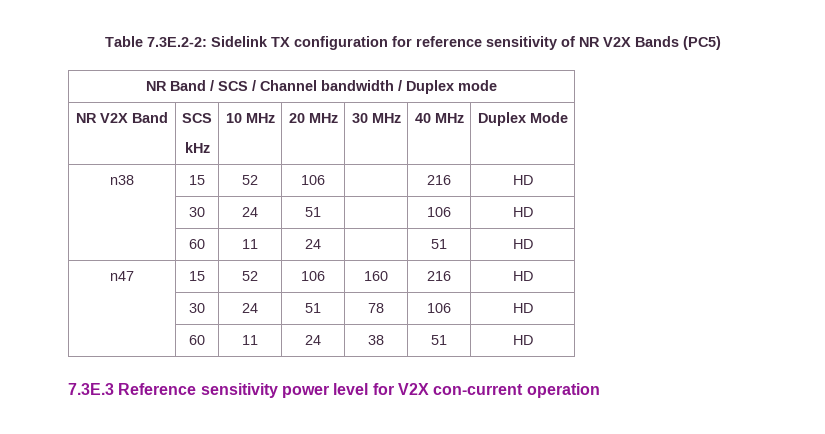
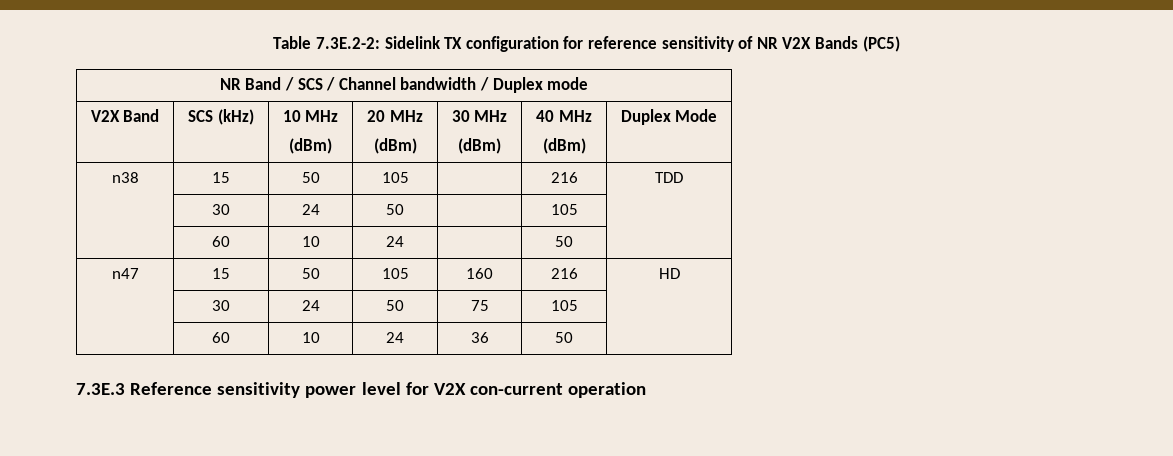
- NR V2X Band | SCS
- kHz | 10 MHz | 20 MHz | 30 MHz | 40 MHz | Duplex Mode
+ V2X Band | SCS (kHz) | 10 MHz
+ (dBm) | 20 MHz
+ (dBm) | 30 MHz
+ (dBm) | 40 MHz
+ (dBm) | Duplex Mode
- n38 | 15 | 52 | 106 | | 216 | HD
- | 30 | 24 | 51 | | 106 | HD
- | 60 | 11 | 24 | | 51 | HD
+ n38 | 15 | 50 | 105 | | 216 | TDD
+ | 30 | 24 | 50 | | 105 |
+ | 60 | 10 | 24 | | 50 |
- n47 | 15 | 52 | 106 | 160 | 216 | HD
+ n47 | 15 | 50 | 105 | 160 | 216 | HD
- | 30 | 24 | 51 | 78 | 106 | HD
- | 60 | 11 | 24 | 38 | 51 | HD
+ | 30 | 24 | 50 | 75 | 105 |
+ | 60 | 10 | 24 | 36 | 50 |

